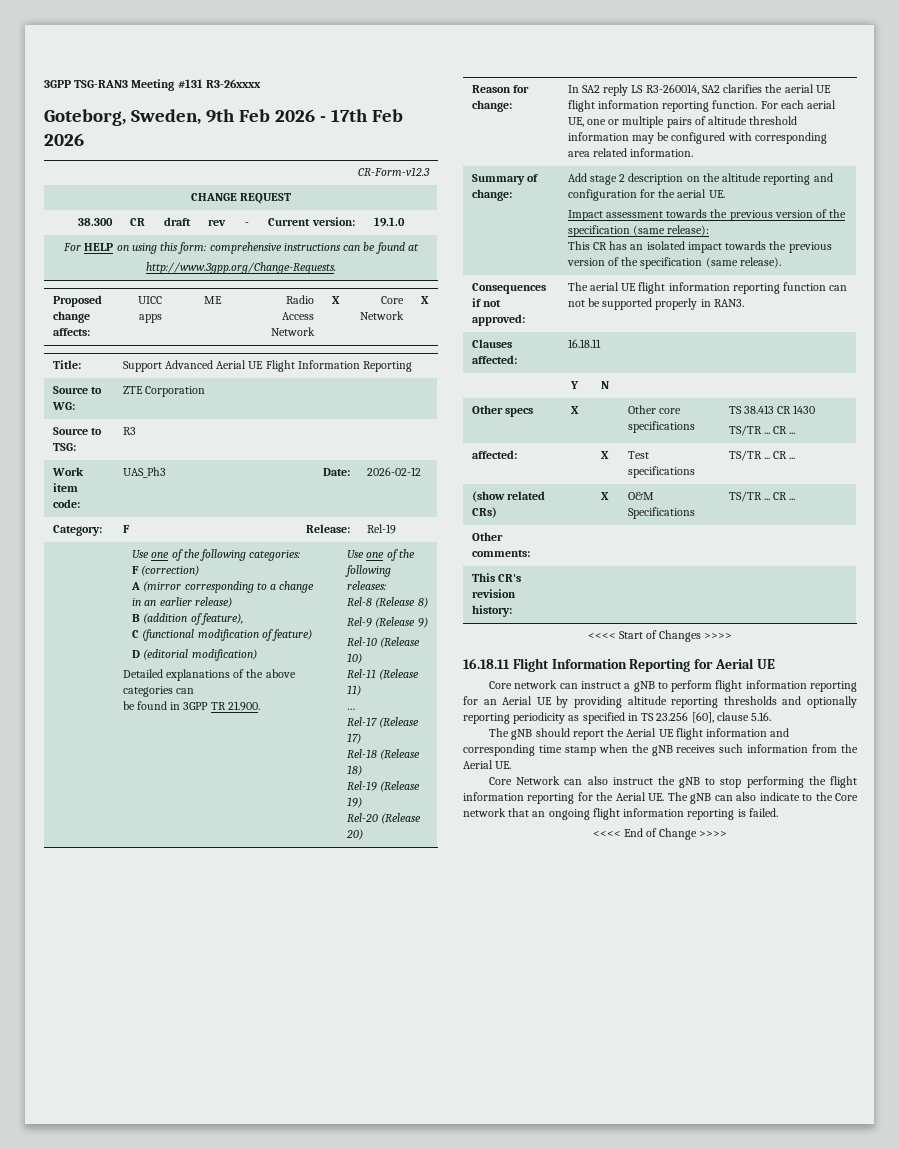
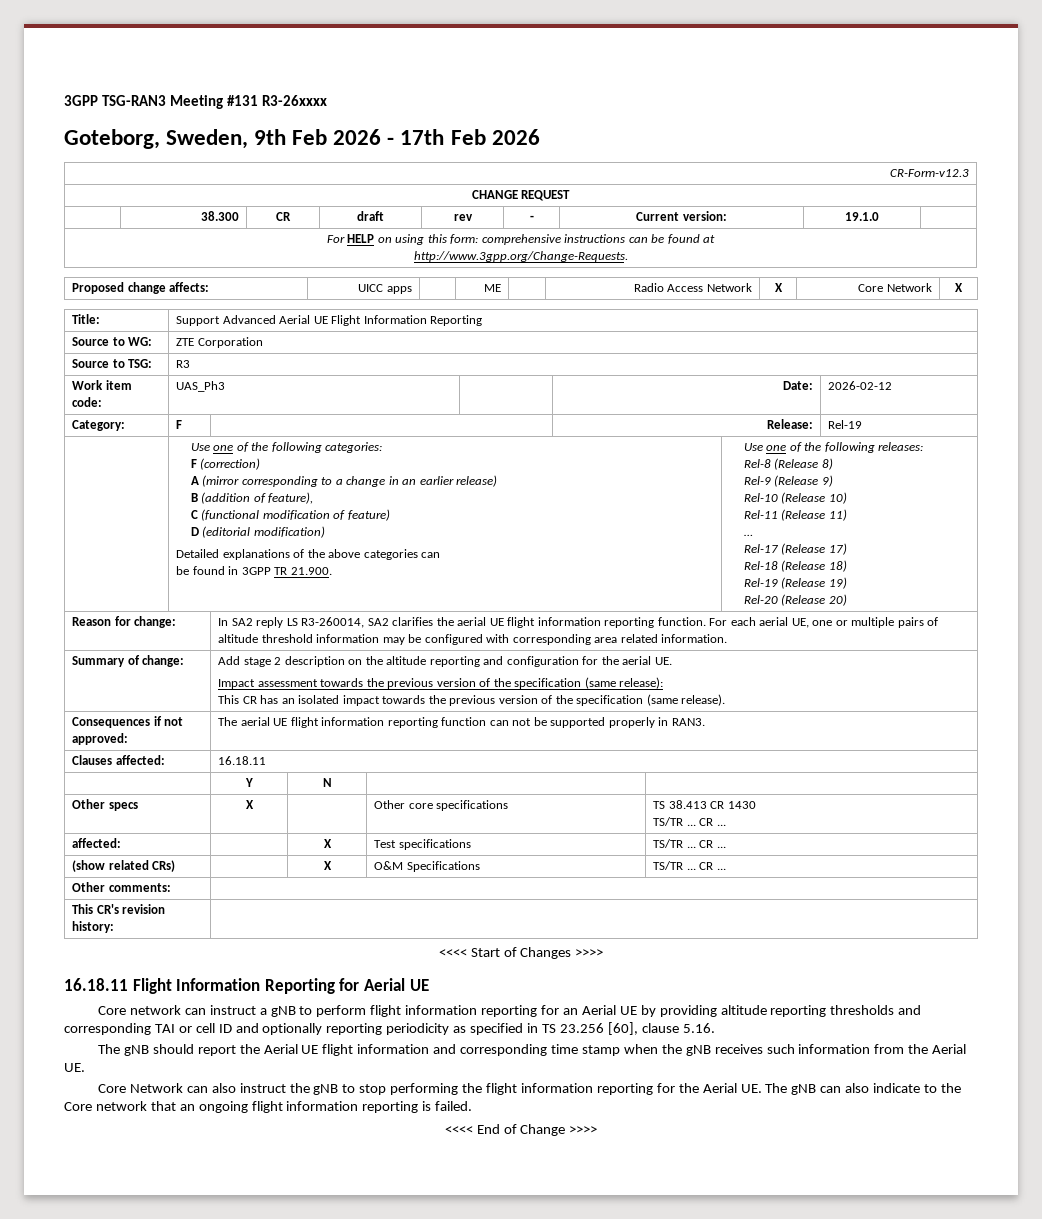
- Core network can instruct a gNB to perform flight information reporting for an Aerial UE by providing altitude reporting thresholds and optionally reporting periodicity as specified in TS 23.256 [60], clause 5.16.
+ Core network can instruct a gNB to perform flight information reporting for an Aerial UE by providing altitude reporting thresholds and corresponding TAI or cell ID and optionally reporting periodicity as specified in TS 23.256 [60], clause 5.16.

